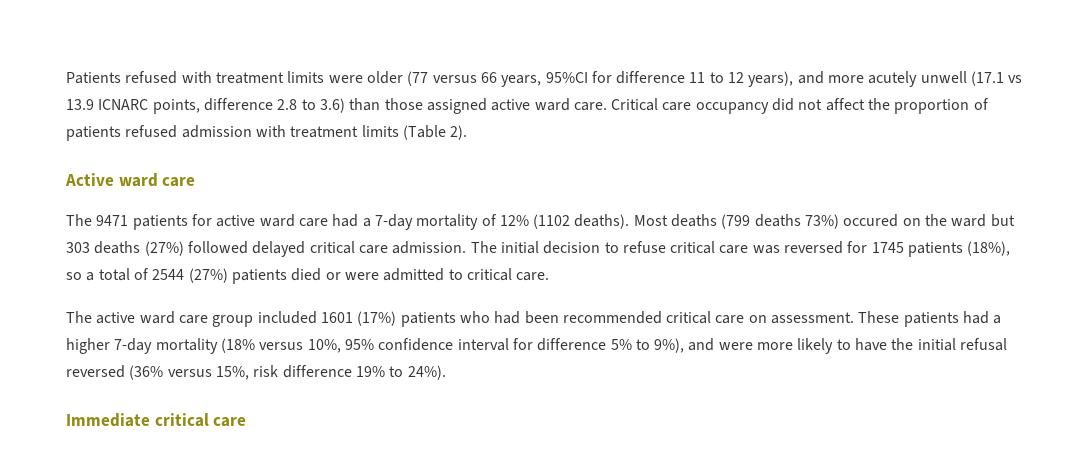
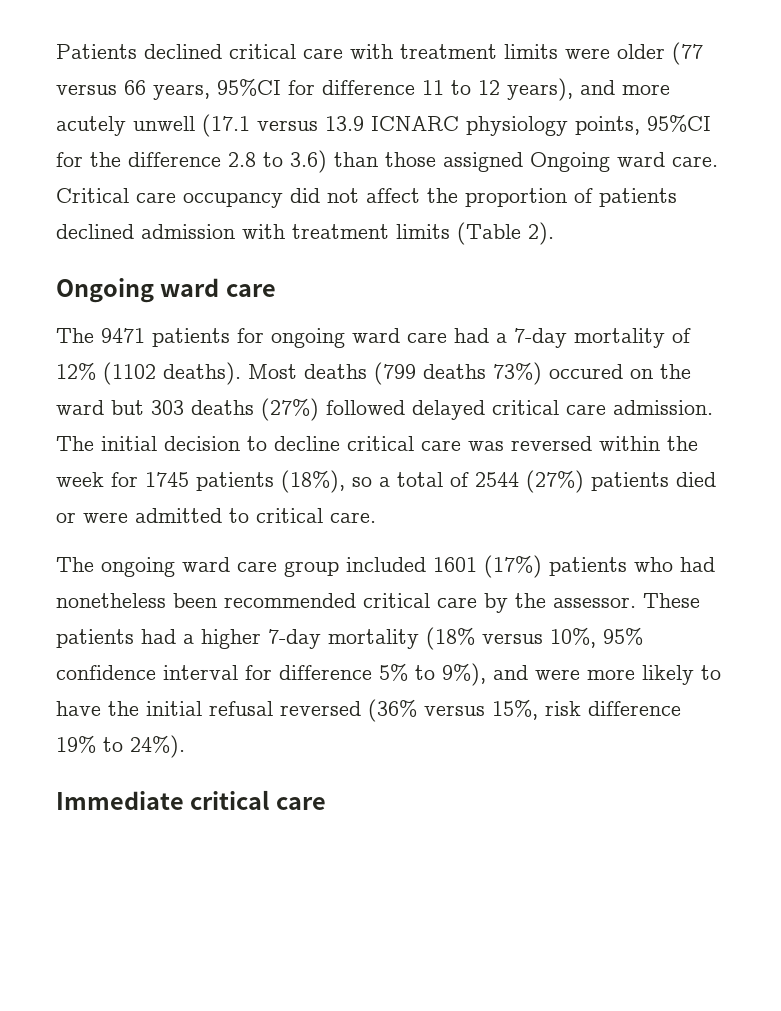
- Patients refused with treatment limits were older (77 versus 66 years, 95%CI for difference 11 to 12 years), and more acutely unwell (17.1 vs 13.9 ICNARC points, difference 2.8 to 3.6) than those assigned active ward care.
+ Patients declined critical care with treatment limits were older (77 versus 66 years, 95%CI for difference 11 to 12 years), and more acutely unwell (17.1 versus 13.9 ICNARC physiology points, 95%CI for the difference 2.8 to 3.6) than those assigned Ongoing ward care.
- Critical care occupancy did not affect the proportion of patients refused admission with treatment limits (Table 2).
+ Critical care occupancy did not affect the proportion of patients declined admission with treatment limits (Table 2).
- Active ward care
+ Ongoing ward care
- The 9471 patients for active ward care had a 7-day mortality of 12% (1102 deaths).
+ The 9471 patients for ongoing ward care had a 7-day mortality of 12% (1102 deaths).
- The initial decision to refuse critical care was reversed for 1745 patients (18%), so a total of 2544 (27%) patients died or were admitted to critical care.
+ The initial decision to decline critical care was reversed within the week for 1745 patients (18%), so a total of 2544 (27%) patients died or were admitted to critical care.
- The active ward care group included 1601 (17%) patients who had been recommended critical care on assessment.
+ The ongoing ward care group included 1601 (17%) patients who had nonetheless been recommended critical care by the assessor.

